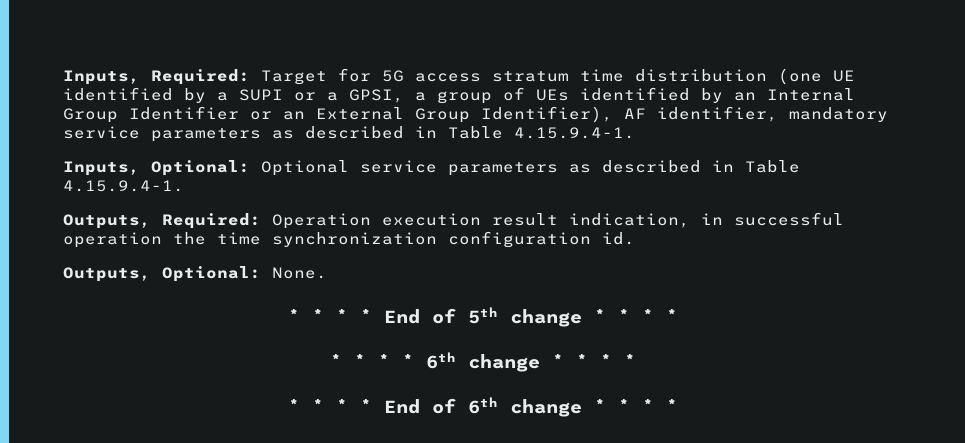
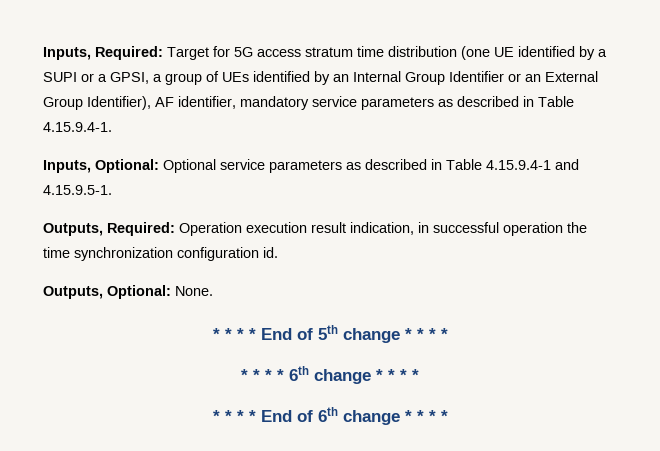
- Inputs, Optional: Optional service parameters as described in Table 4.15.9.4-1.
+ Inputs, Optional: Optional service parameters as described in Table 4.15.9.4-1 and 4.15.9.5-1.

